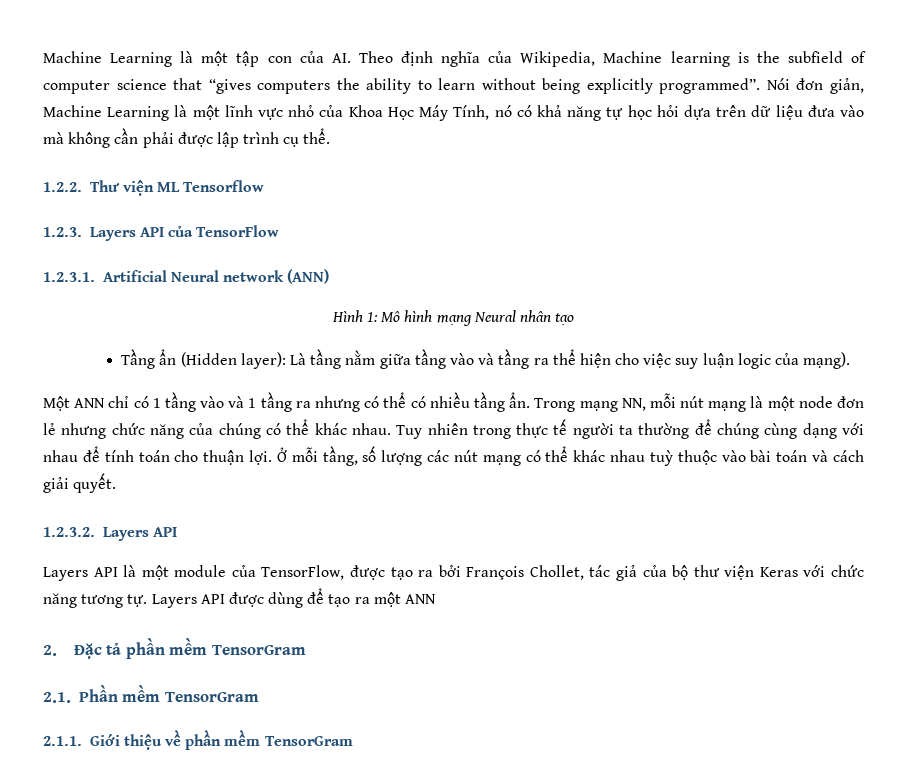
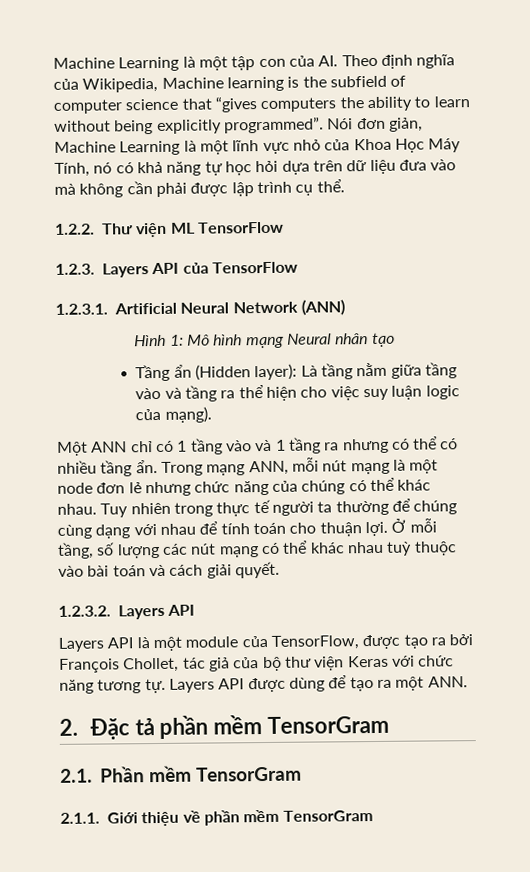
- 1.2.2. Thư viện ML Tensorflow
+ 1.2.2. Thư viện ML TensorFlow
- 1.2.3.1. Artificial Neural network (ANN)
+ 1.2.3.1. Artificial Neural Network (ANN)
- Trong mạng NN, mỗi nút mạng là một node đơn lẻ nhưng chức năng của chúng có thể khác nhau.
+ Trong mạng ANN, mỗi nút mạng là một node đơn lẻ nhưng chức năng của chúng có thể khác nhau.
- Layers API được dùng để tạo ra một ANN
+ Layers API được dùng để tạo ra một ANN.

